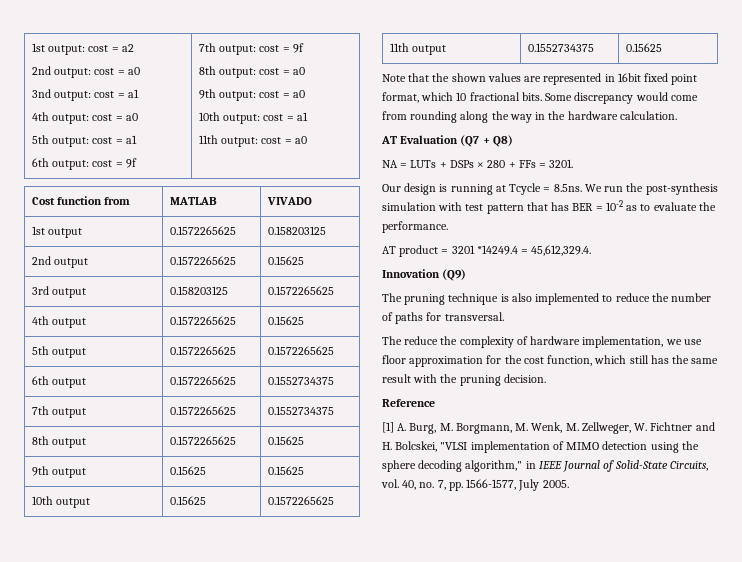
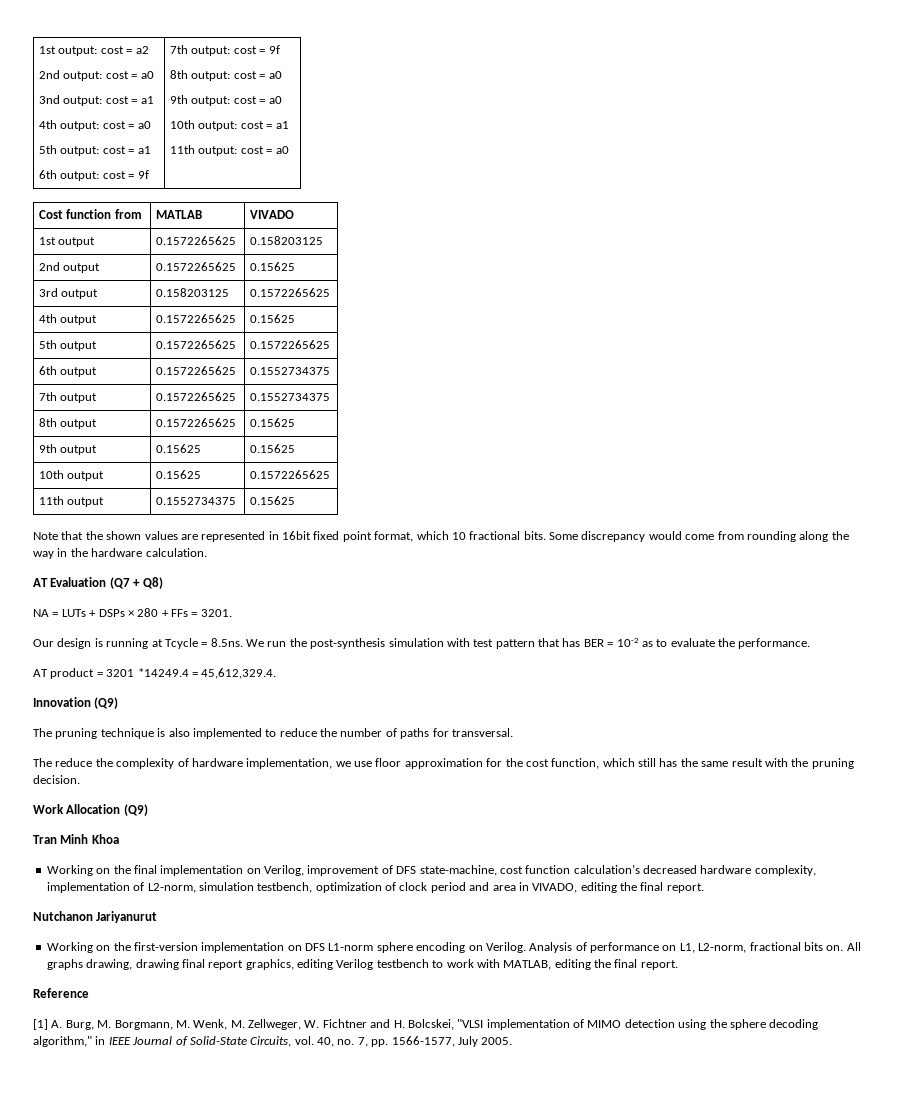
+ Work Allocation (Q9)
+ Tran Minh Khoa
+ Working on the final implementation on Verilog, improvement of DFS state-machine, cost function calculation’s decreased hardware complexity, implementation of L2-norm, simulation testbench, optimization of clock period and area in VIVADO, editing the final report.
+ Nutchanon Jariyanurut
+ Working on the first-version implementation on DFS L1-norm sphere encoding on Verilog. Analysis of performance on L1, L2-norm, fractional bits on. All graphs drawing, drawing final report graphics, editing Verilog testbench to work with MATLAB, editing the final report.

